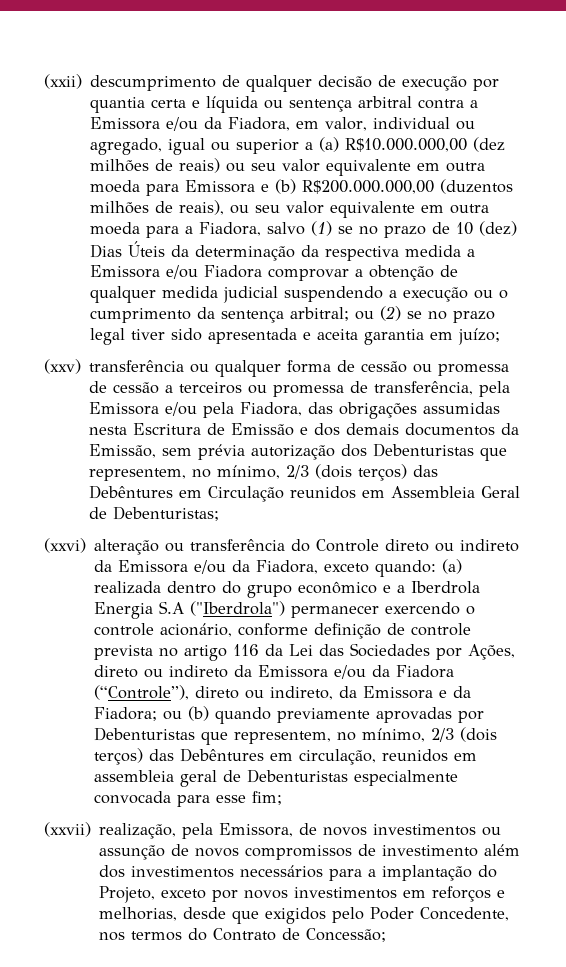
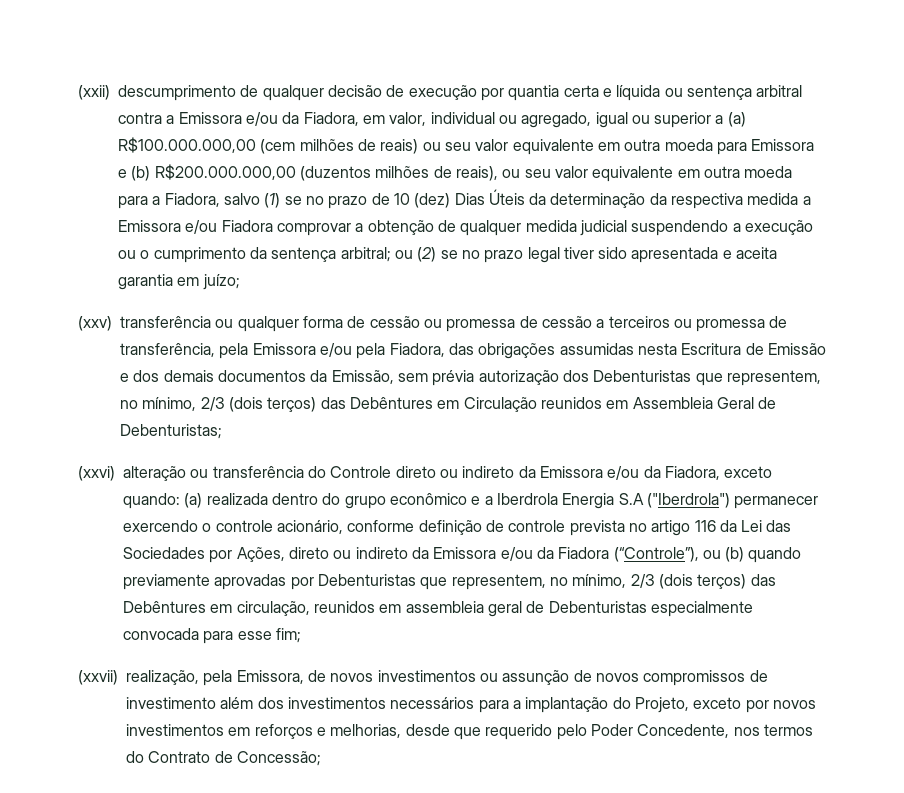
- (xxii) descumprimento de qualquer decisão de execução por quantia certa e líquida ou sentença arbitral contra a Emissora e/ou da Fiadora, em valor, individual ou agregado, igual ou superior a (a) R$10.000.000,00 (dez milhões de reais) ou seu valor equivalente em outra moeda para Emissora e (b) R$200.000.000,00 (duzentos milhões de reais), ou seu valor equivalente em outra moeda para a Fiadora, salvo (1) se no prazo de 10 (dez) Dias Úteis da determinação da respectiva medida a Emissora e/ou Fiadora comprovar a obtenção de qualquer medida judicial suspendendo a execução ou o cumprimento da sentença arbitral;
+ (xxii) descumprimento de qualquer decisão de execução por quantia certa e líquida ou sentença arbitral contra a Emissora e/ou da Fiadora, em valor, individual ou agregado, igual ou superior a (a) R$100.000.000,00 (cem milhões de reais) ou seu valor equivalente em outra moeda para Emissora e (b) R$200.000.000,00 (duzentos milhões de reais), ou seu valor equivalente em outra moeda para a Fiadora, salvo (1) se no prazo de 10 (dez) Dias Úteis da determinação da respectiva medida a Emissora e/ou Fiadora comprovar a obtenção de qualquer medida judicial suspendendo a execução ou o cumprimento da sentença arbitral;
- (a) realizada dentro do grupo econômico e a Iberdrola Energia S.A ("Iberdrola") permanecer exercendo o controle acionário, conforme definição de controle prevista no artigo 116 da Lei das Sociedades por Ações, direto ou indireto da Emissora e/ou da Fiadora (“Controle”), direto ou indireto, da Emissora e da Fiadora; ou (b) quando previamente aprovadas por Debenturistas que representem, no mínimo, 2/3 (dois terços) das Debêntures em circulação, reunidos em assembleia geral de Debenturistas especialmente convocada para esse fim;
+ (a) realizada dentro do grupo econômico e a Iberdrola Energia S.A ("Iberdrola") permanecer exercendo o controle acionário, conforme definição de controle prevista no artigo 116 da Lei das Sociedades por Ações, direto ou indireto da Emissora e/ou da Fiadora (“Controle”), ou (b) quando previamente aprovadas por Debenturistas que representem, no mínimo, 2/3 (dois terços) das Debêntures em circulação, reunidos em assembleia geral de Debenturistas especialmente convocada para esse fim;
- (xxvii) realização, pela Emissora, de novos investimentos ou assunção de novos compromissos de investimento além dos investimentos necessários para a implantação do Projeto, exceto por novos investimentos em reforços e melhorias, desde que exigidos pelo Poder Concedente, nos termos do Contrato de Concessão;
+ (xxvii) realização, pela Emissora, de novos investimentos ou assunção de novos compromissos de investimento além dos investimentos necessários para a implantação do Projeto, exceto por novos investimentos em reforços e melhorias, desde que requerido pelo Poder Concedente, nos termos do Contrato de Concessão;

